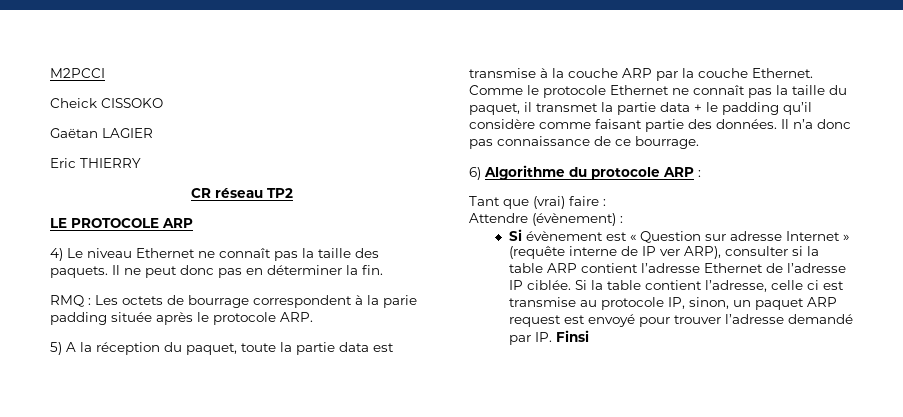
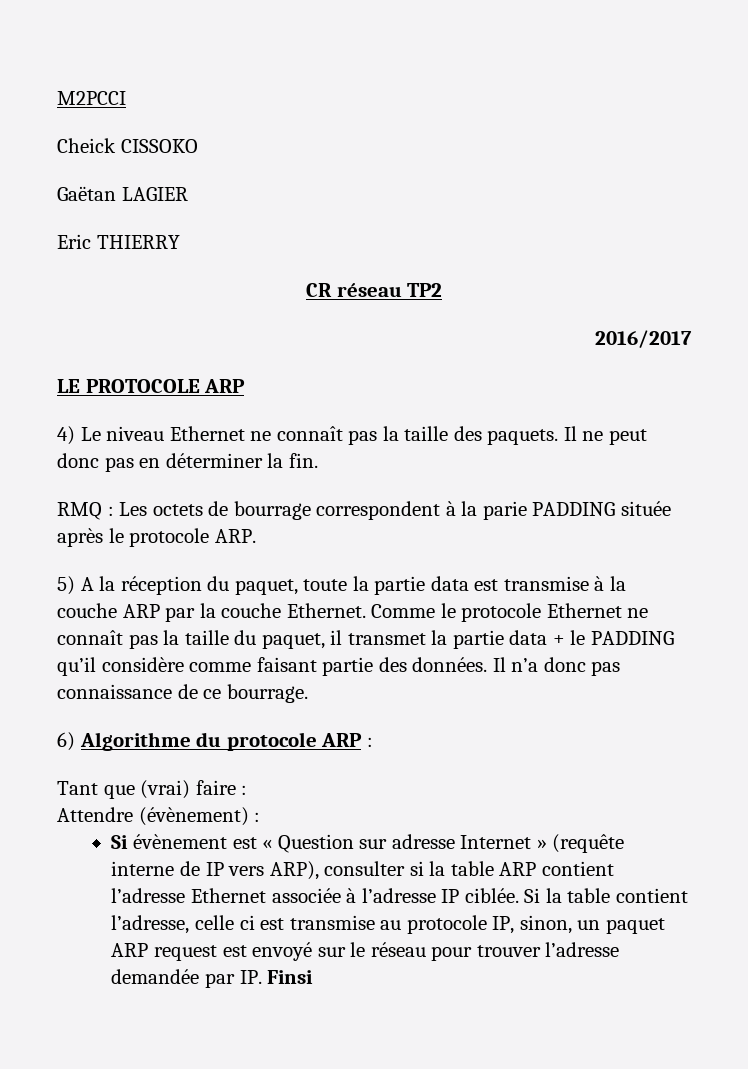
+ 2016/2017
- RMQ : Les octets de bourrage correspondent à la parie padding située après le protocole ARP.
+ RMQ : Les octets de bourrage correspondent à la parie PADDING située après le protocole ARP.
- Comme le protocole Ethernet ne connaît pas la taille du paquet, il transmet la partie data + le padding qu’il considère comme faisant partie des données.
+ Comme le protocole Ethernet ne connaît pas la taille du paquet, il transmet la partie data + le PADDING qu’il considère comme faisant partie des données.
- Si évènement est « Question sur adresse Internet » (requête interne de IP ver ARP), consulter si la table ARP contient l’adresse Ethernet de l’adresse IP ciblée.
+ Si évènement est « Question sur adresse Internet » (requête interne de IP vers ARP), consulter si la table ARP contient l’adresse Ethernet associée à l’adresse IP ciblée.
- Si la table contient l’adresse, celle ci est transmise au protocole IP, sinon, un paquet ARP request est envoyé pour trouver l’adresse demandé par IP. Finsi
+ Si la table contient l’adresse, celle ci est transmise au protocole IP, sinon, un paquet ARP request est envoyé sur le réseau pour trouver l’adresse demandée par IP. Finsi

